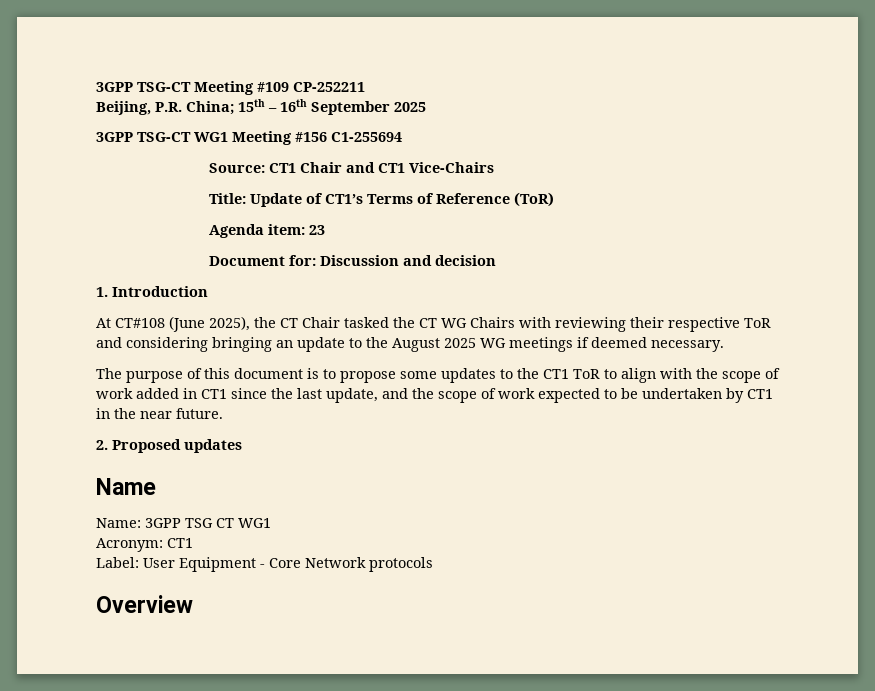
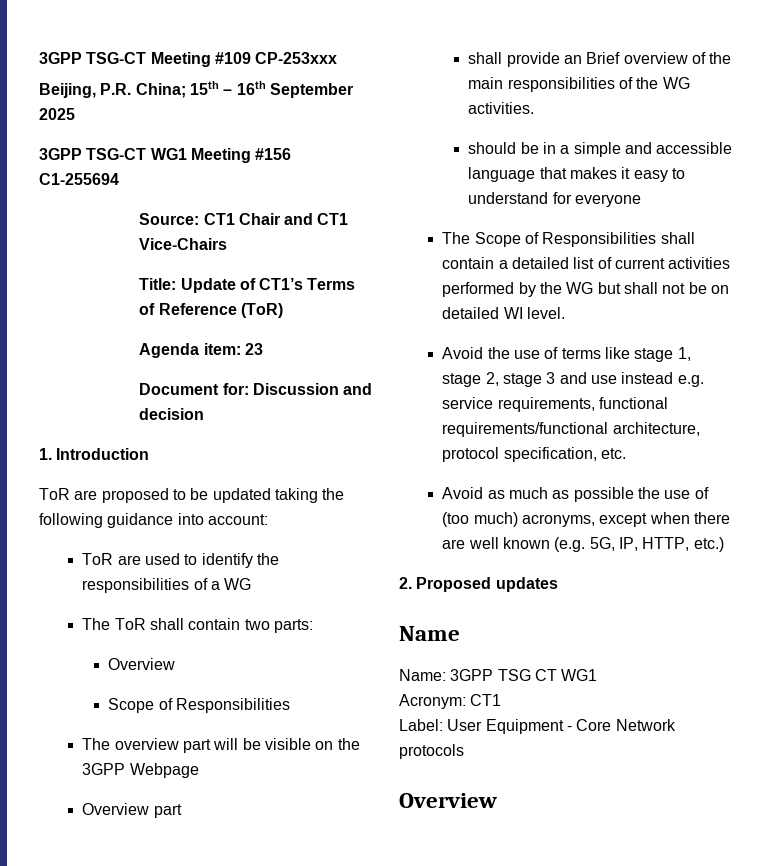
- 3GPP TSG-CT Meeting #109 CP-252211
+ 3GPP TSG-CT Meeting #109 CP-253xxx
- At CT#108 (June 2025), the CT Chair tasked the CT WG Chairs with reviewing their respective ToR and considering bringing an update to the August 2025 WG meetings if deemed necessary.
- The purpose of this document is to propose some updates to the CT1 ToR to align with the scope of work added in CT1 since the last update, and the scope of work expected to be undertaken by CT1 in the near future.
+ ToR are proposed to be updated taking the following guidance into account:
+ ToR are used to identify the responsibilities of a WG
+ The ToR shall contain two parts:
+ Overview
+ Scope of Responsibilities
+ The overview part will be visible on the 3GPP Webpage
+ Overview part
+ shall provide an Brief overview of the main responsibilities of the WG activities.
+ should be in a simple and accessible language that makes it easy to understand for everyone
+ The Scope of Responsibilities shall contain a detailed list of current activities performed by the WG but shall not be on detailed WI level.
+ Avoid the use of terms like stage 1, stage 2, stage 3 and use instead e.g. service requirements, functional requirements/functional architecture, protocol specification, etc.
+ Avoid as much as possible the use of (too much) acronyms, except when there are well known (e.g. 5G, IP, HTTP, etc.)

